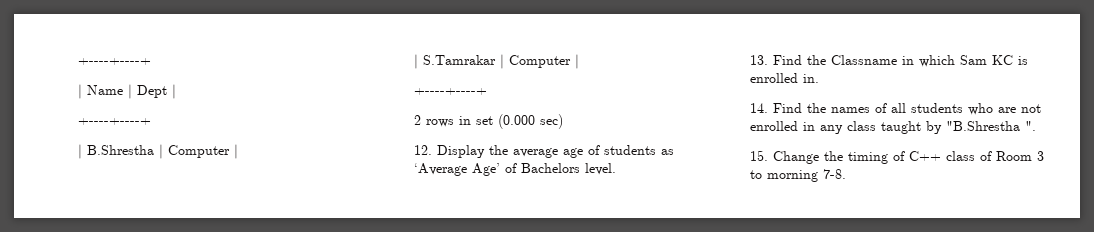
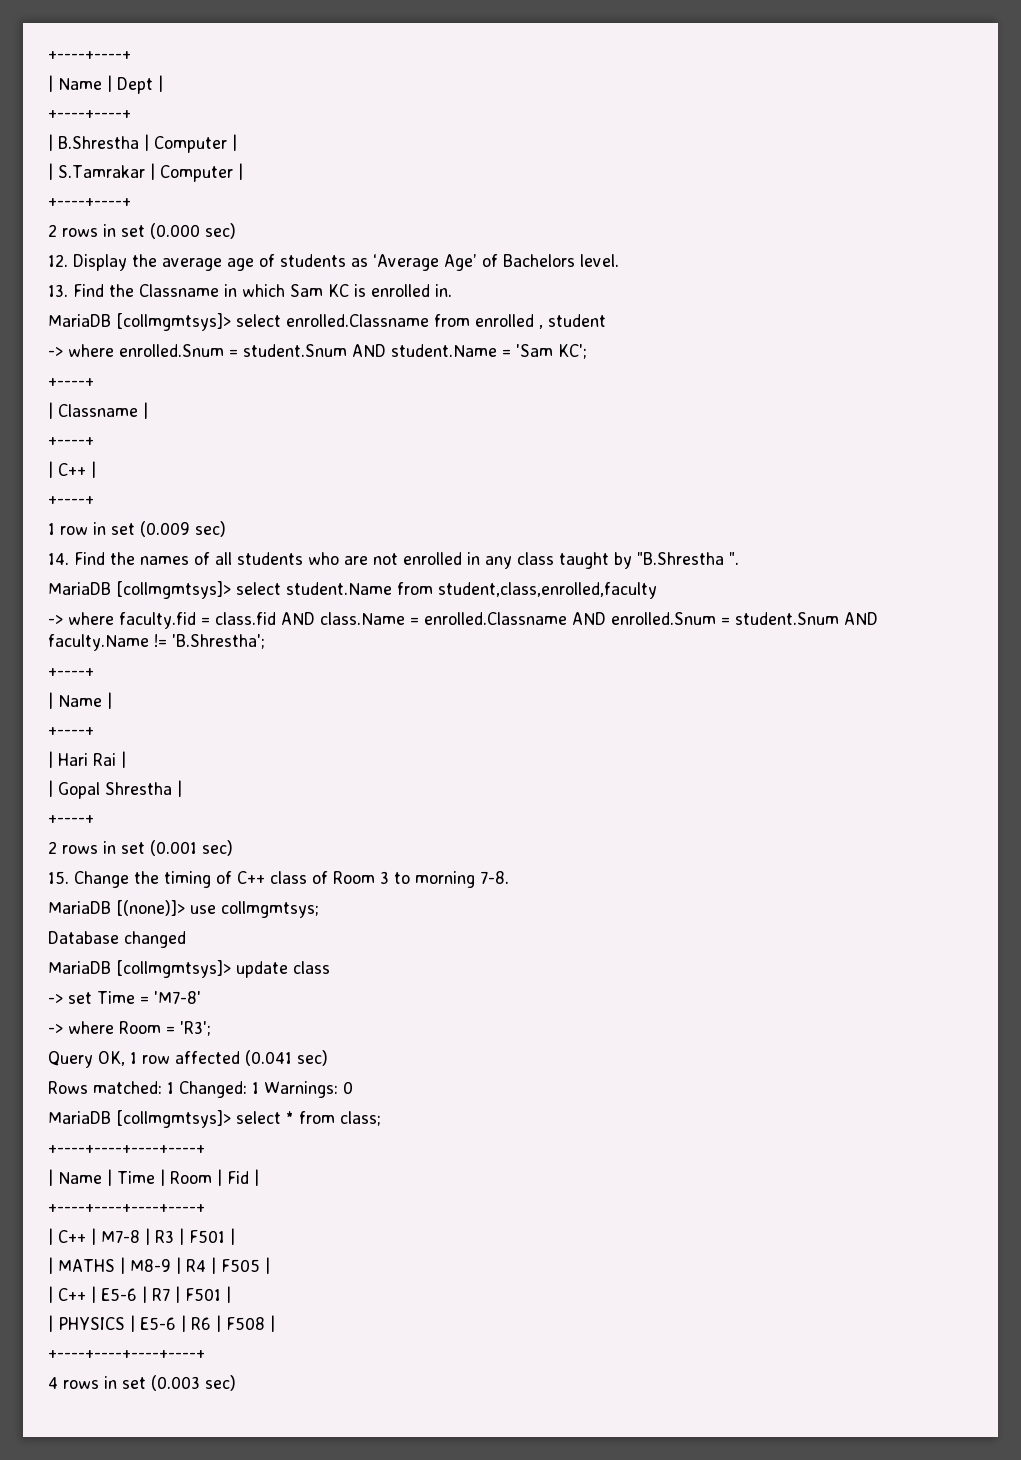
+ MariaDB [collmgmtsys]> select enrolled.Classname from enrolled , student
+ -> where enrolled.Snum = student.Snum AND student.Name = 'Sam KC';
+ +----+
+ | Classname |
+ +----+
+ | C++ |
+ +----+
+ 1 row in set (0.009 sec)
+ MariaDB [collmgmtsys]> select student.Name from student,class,enrolled,faculty
+ -> where faculty.fid = class.fid AND class.Name = enrolled.Classname AND enrolled.Snum = student.Snum AND faculty.Name != 'B.Shrestha';
+ +----+
+ | Name |
+ +----+
+ | Hari Rai |
+ | Gopal Shrestha |
+ +----+
+ 2 rows in set (0.001 sec)
+ MariaDB [(none)]> use collmgmtsys;
+ Database changed
+ MariaDB [collmgmtsys]> update class
+ -> set Time = 'M7-8'
+ -> where Room = 'R3';
+ Query OK, 1 row affected (0.041 sec)
+ Rows matched: 1 Changed: 1 Warnings: 0
+ MariaDB [collmgmtsys]> select * from class;
+ +----+----+----+----+
+ | Name | Time | Room | Fid |
+ +----+----+----+----+
+ | C++ | M7-8 | R3 | F501 |
+ | MATHS | M8-9 | R4 | F505 |
+ | C++ | E5-6 | R7 | F501 |
+ | PHYSICS | E5-6 | R6 | F508 |
+ +----+----+----+----+
+ 4 rows in set (0.003 sec)

